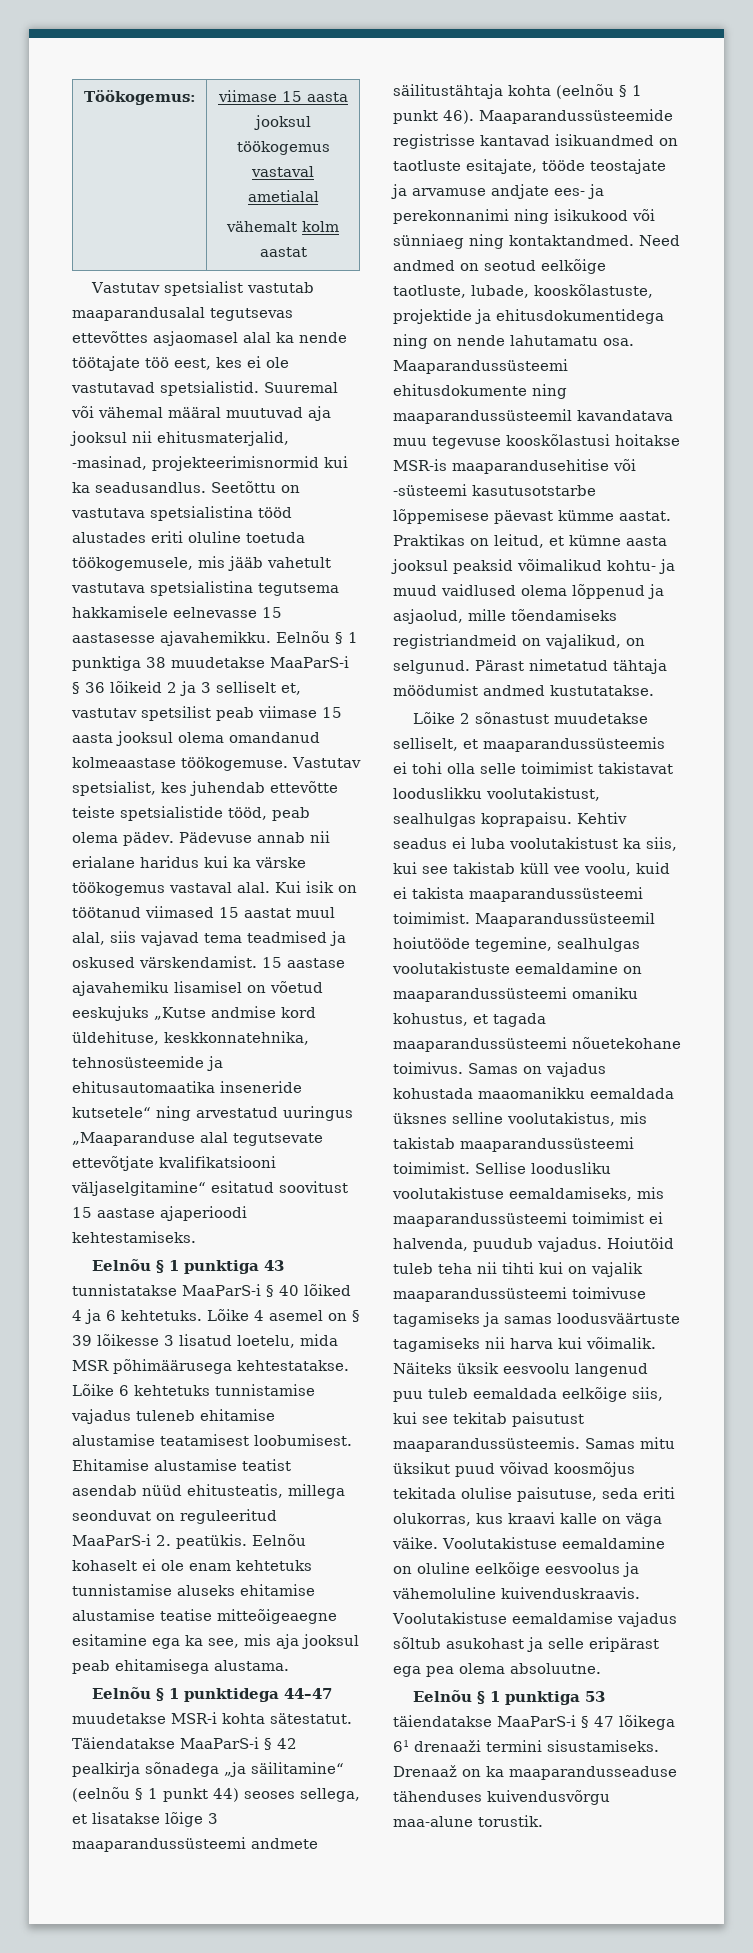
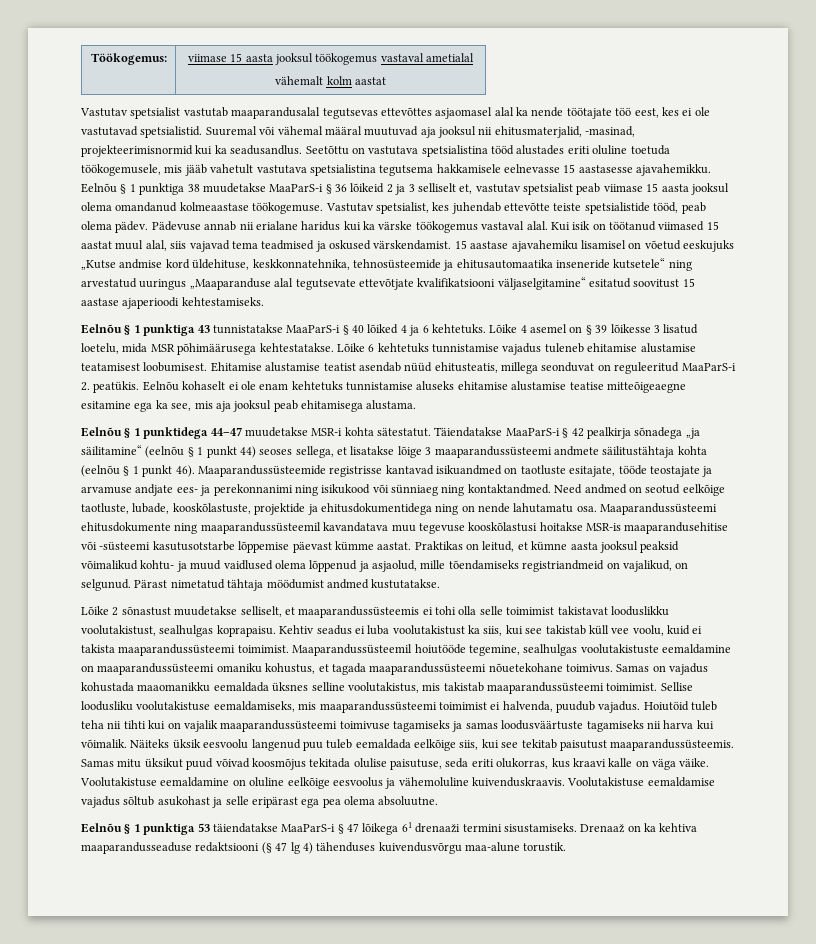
- Eelnõu § 1 punktiga 38 muudetakse MaaParS-i § 36 lõikeid 2 ja 3 selliselt et, vastutav spetsilist peab viimase 15 aasta jooksul olema omandanud kolmeaastase töökogemuse.
+ Eelnõu § 1 punktiga 38 muudetakse MaaParS-i § 36 lõikeid 2 ja 3 selliselt et, vastutav spetsialist peab viimase 15 aasta jooksul olema omandanud kolmeaastase töökogemuse.
- Maaparandussüsteemi ehitusdokumente ning maaparandussüsteemil kavandatava muu tegevuse kooskõlastusi hoitakse MSR-is maaparandusehitise või -süsteemi kasutusotstarbe lõppemisese päevast kümme aastat.
+ Maaparandussüsteemi ehitusdokumente ning maaparandussüsteemil kavandatava muu tegevuse kooskõlastusi hoitakse MSR-is maaparandusehitise või -süsteemi kasutusotstarbe lõppemise päevast kümme aastat.
- Drenaaž on ka maaparandusseaduse tähenduses kuivendusvõrgu maa-alune torustik.
+ Drenaaž on ka kehtiva maaparandusseaduse redaktsiooni (§ 47 lg 4) tähenduses kuivendusvõrgu maa-alune torustik.

